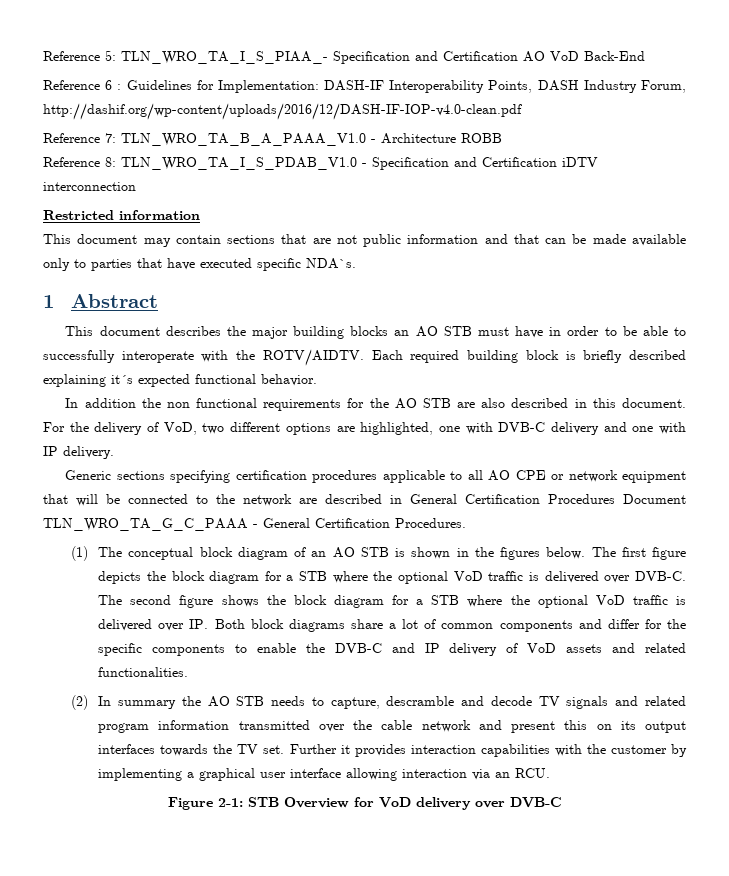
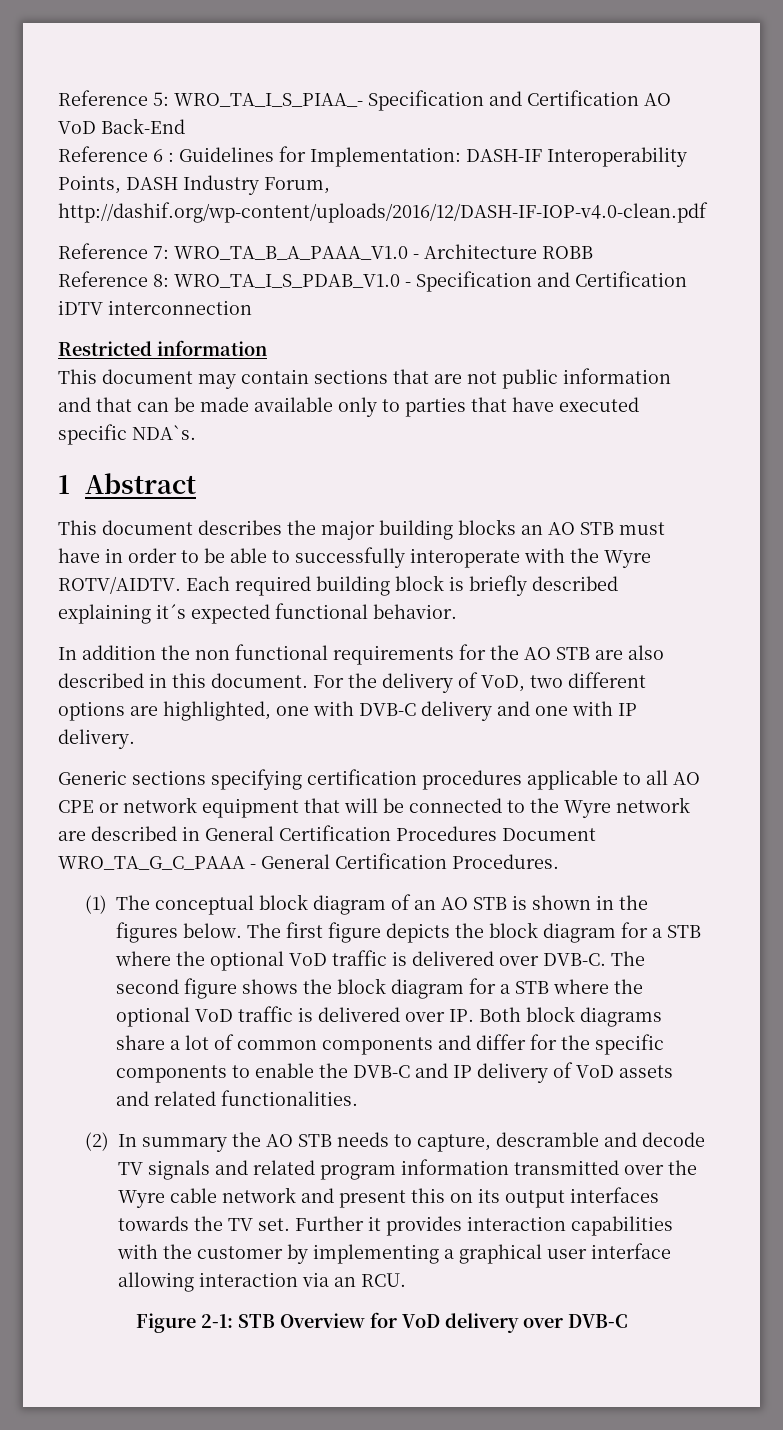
- Reference 5: TLN_WRO_TA_I_S_PIAA_- Specification and Certification AO VoD Back-End
+ Reference 5: WRO_TA_I_S_PIAA_- Specification and Certification AO VoD Back-End
- Reference 7: TLN_WRO_TA_B_A_PAAA_V1.0 - Architecture ROBB
+ Reference 7: WRO_TA_B_A_PAAA_V1.0 - Architecture ROBB
- Reference 8: TLN_WRO_TA_I_S_PDAB_V1.0 - Specification and Certification iDTV interconnection
+ Reference 8: WRO_TA_I_S_PDAB_V1.0 - Specification and Certification iDTV interconnection
- This document describes the major building blocks an AO STB must have in order to be able to successfully interoperate with the ROTV/AIDTV.
+ This document describes the major building blocks an AO STB must have in order to be able to successfully interoperate with the Wyre ROTV/AIDTV.
- Generic sections specifying certification procedures applicable to all AO CPE or network equipment that will be connected to the network are described in General Certification Procedures Document TLN_WRO_TA_G_C_PAAA - General Certification Procedures.
+ Generic sections specifying certification procedures applicable to all AO CPE or network equipment that will be connected to the Wyre network are described in General Certification Procedures Document WRO_TA_G_C_PAAA - General Certification Procedures.
- (2) In summary the AO STB needs to capture, descramble and decode TV signals and related program information transmitted over the cable network and present this on its output interfaces towards the TV set.
+ (2) In summary the AO STB needs to capture, descramble and decode TV signals and related program information transmitted over the Wyre cable network and present this on its output interfaces towards the TV set.

